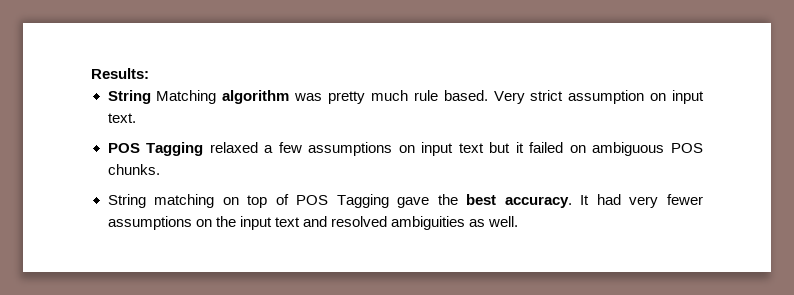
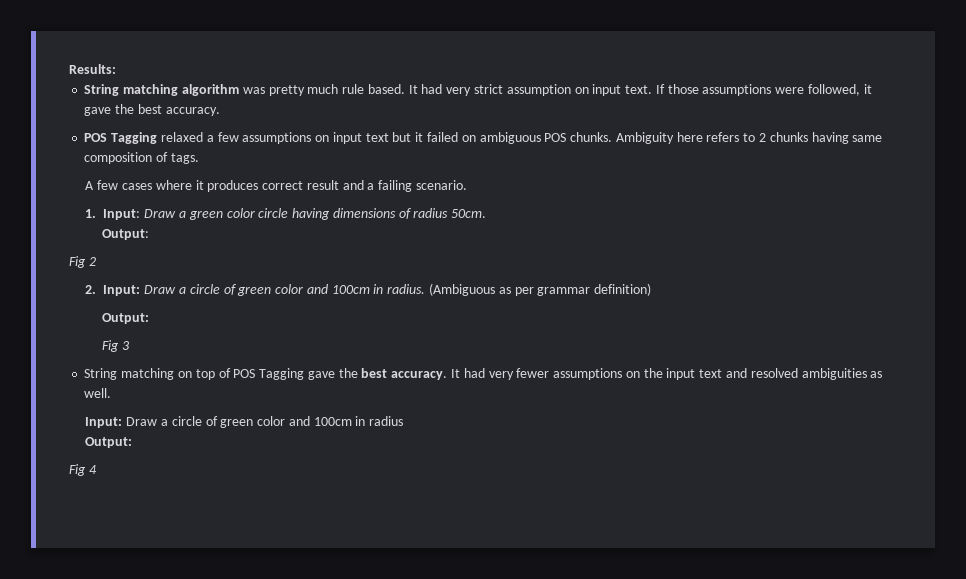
- String Matching algorithm was pretty much rule based.
+ String matching algorithm was pretty much rule based.
- Very strict assumption on input text.
+ It had very strict assumption on input text. If those assumptions were followed, it gave the best accuracy.
+ Ambiguity here refers to 2 chunks having same composition of tags.
+ A few cases where it produces correct result and a failing scenario.
+ 1. Input: Draw a green color circle having dimensions of radius 50cm.
+ Output:
+ Fig 2
+ 2. Input: Draw a circle of green color and 100cm in radius. (Ambiguous as per grammar definition)
+ Output:
+ Fig 3
+ Input: Draw a circle of green color and 100cm in radius
+ Output:
+ Fig 4

